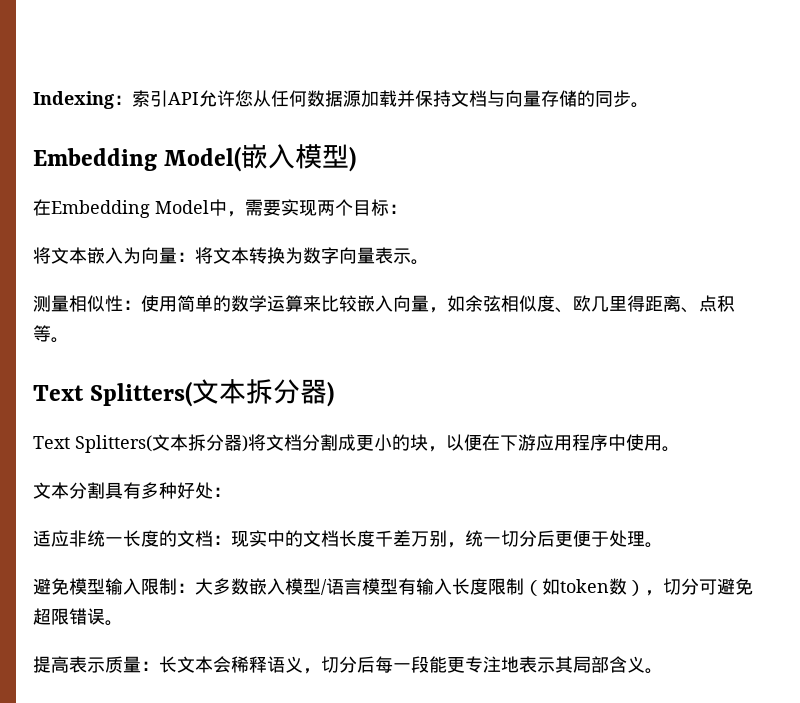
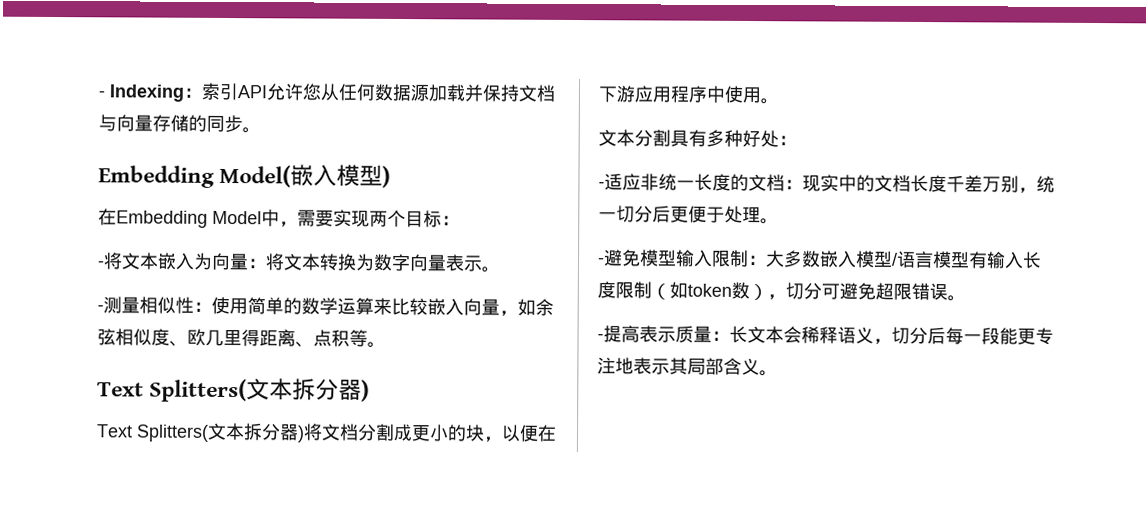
- Indexing：索引API允许您从任何数据源加载并保持文档与向量存储的同步。
+ - Indexing：索引API允许您从任何数据源加载并保持文档与向量存储的同步。
- 将文本嵌入为向量：将文本转换为数字向量表示。
+ -将文本嵌入为向量：将文本转换为数字向量表示。
- 测量相似性：使用简单的数学运算来比较嵌入向量，如余弦相似度、欧几里得距离、点积等。
+ -测量相似性：使用简单的数学运算来比较嵌入向量，如余弦相似度、欧几里得距离、点积等。
- 适应非统一长度的文档：现实中的文档长度千差万别，统一切分后更便于处理。
+ -适应非统一长度的文档：现实中的文档长度千差万别，统一切分后更便于处理。
- 避免模型输入限制：大多数嵌入模型/语言模型有输入长度限制（如token数），切分可避免超限错误。
+ -避免模型输入限制：大多数嵌入模型/语言模型有输入长度限制（如token数），切分可避免超限错误。
- 提高表示质量：长文本会稀释语义，切分后每一段能更专注地表示其局部含义。
+ -提高表示质量：长文本会稀释语义，切分后每一段能更专注地表示其局部含义。

